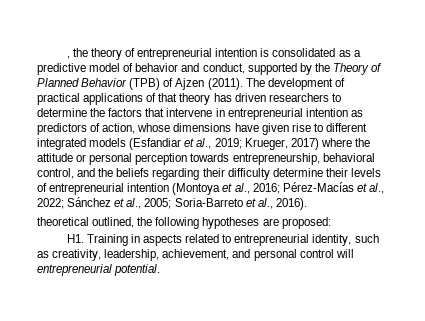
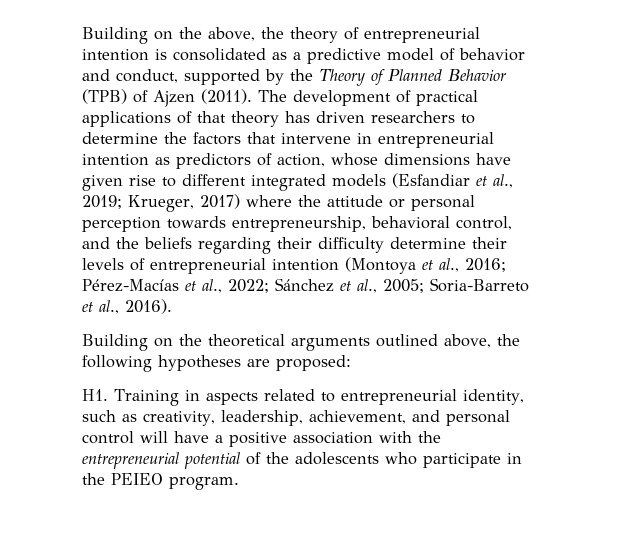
- , the theory of entrepreneurial intention is consolidated as a predictive model of behavior and conduct, supported by the Theory of Planned Behavior (TPB) of Ajzen (2011).
+ Building on the above, the theory of entrepreneurial intention is consolidated as a predictive model of behavior and conduct, supported by the Theory of Planned Behavior (TPB) of Ajzen (2011).
- theoretical outlined, the following hypotheses are proposed:
+ Building on the theoretical arguments outlined above, the following hypotheses are proposed:
- H1. Training in aspects related to entrepreneurial identity, such as creativity, leadership, achievement, and personal control will entrepreneurial potential.
+ H1. Training in aspects related to entrepreneurial identity, such as creativity, leadership, achievement, and personal control will have a positive association with the entrepreneurial potential of the adolescents who participate in the PEIEO program.

